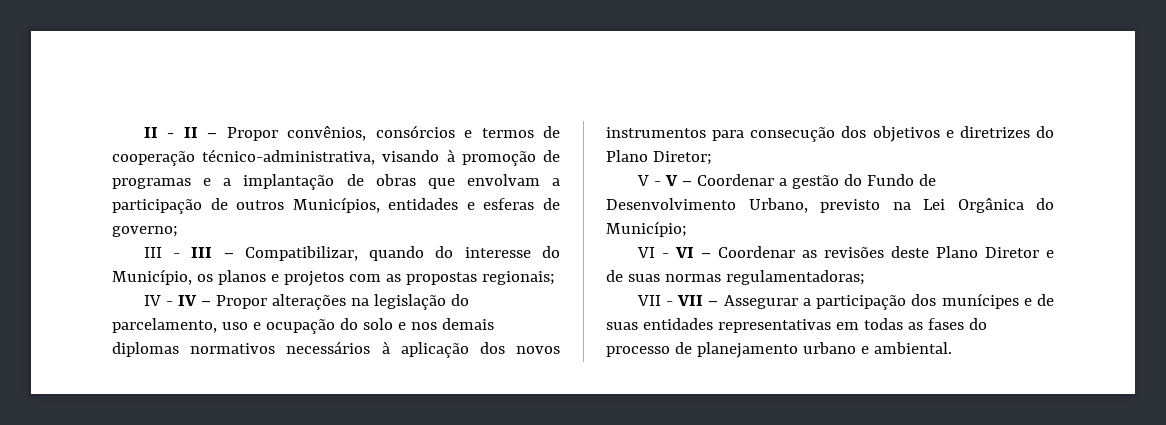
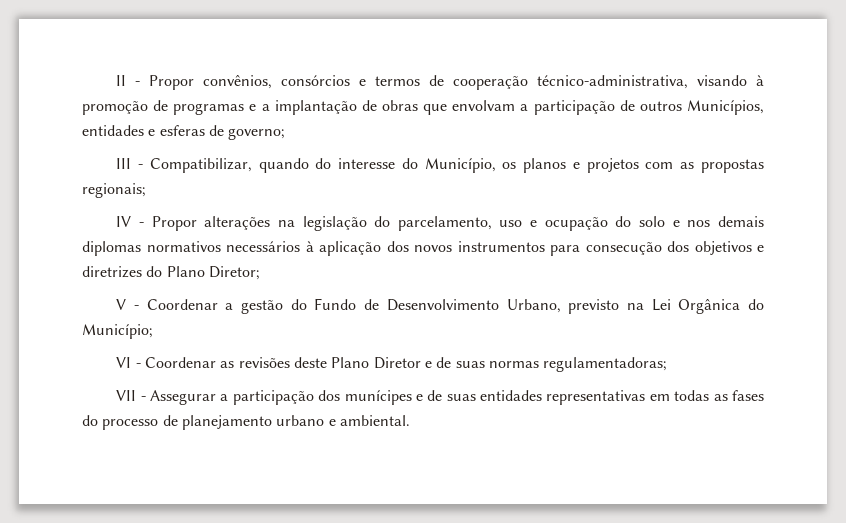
- II - II – Propor convênios, consórcios e termos de cooperação técnico-administrativa, visando à promoção de programas e a implantação de obras que envolvam a participação de outros Municípios, entidades e esferas de governo;
+ II - Propor convênios, consórcios e termos de cooperação técnico-administrativa, visando à promoção de programas e a implantação de obras que envolvam a participação de outros Municípios, entidades e esferas de governo;
- III - III – Compatibilizar, quando do interesse do Município, os planos e projetos com as propostas regionais;
+ III - Compatibilizar, quando do interesse do Município, os planos e projetos com as propostas regionais;
- IV - IV – Propor alterações na legislação do parcelamento, uso e ocupação do solo e nos demais diplomas normativos necessários à aplicação dos novos instrumentos para consecução dos objetivos e diretrizes do Plano Diretor;
+ IV - Propor alterações na legislação do parcelamento, uso e ocupação do solo e nos demais diplomas normativos necessários à aplicação dos novos instrumentos para consecução dos objetivos e diretrizes do Plano Diretor;
- V - V – Coordenar a gestão do Fundo de Desenvolvimento Urbano, previsto na Lei Orgânica do Município;
+ V - Coordenar a gestão do Fundo de Desenvolvimento Urbano, previsto na Lei Orgânica do Município;
- VI - VI – Coordenar as revisões deste Plano Diretor e de suas normas regulamentadoras;
+ VI - Coordenar as revisões deste Plano Diretor e de suas normas regulamentadoras;
- VII - VII – Assegurar a participação dos munícipes e de suas entidades representativas em todas as fases do processo de planejamento urbano e ambiental.
+ VII - Assegurar a participação dos munícipes e de suas entidades representativas em todas as fases do processo de planejamento urbano e ambiental.

